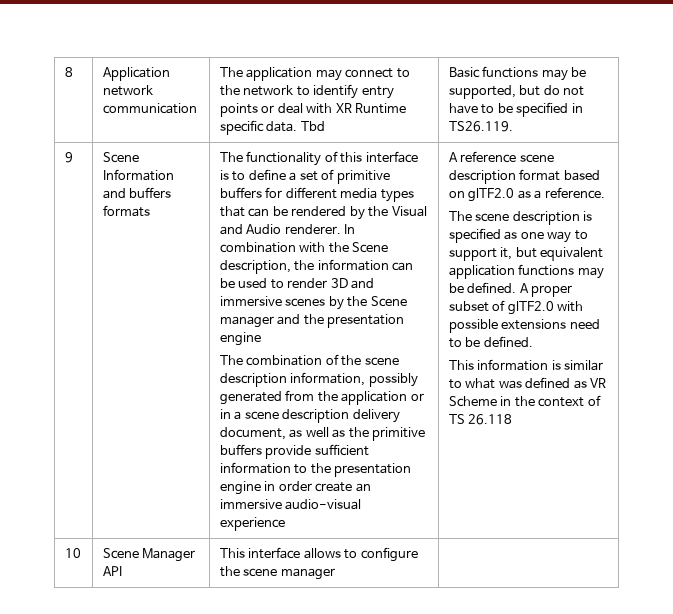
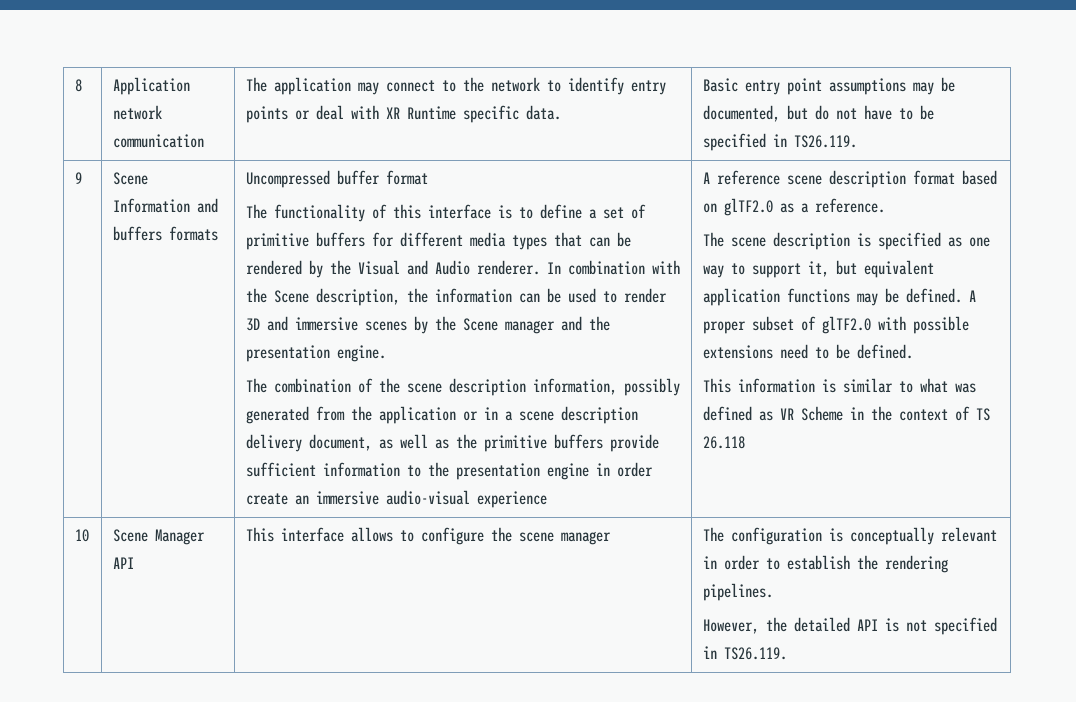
- 8 | Application network communication | The application may connect to the network to identify entry points or deal with XR Runtime specific data. Tbd | Basic functions may be supported, but do not have to be specified in TS26.119.
+ 8 | Application network communication | The application may connect to the network to identify entry points or deal with XR Runtime specific data. | Basic entry point assumptions may be documented, but do not have to be specified in TS26.119.
+ Uncompressed buffer format
- In combination with the Scene description, the information can be used to render 3D and immersive scenes by the Scene manager and the presentation engine
+ In combination with the Scene description, the information can be used to render 3D and immersive scenes by the Scene manager and the presentation engine.
- 10 | Scene Manager API | This interface allows to configure the scene manager |
+ 10 | Scene Manager API | This interface allows to configure the scene manager | The configuration is conceptually relevant in order to establish the rendering pipelines.
+ However, the detailed API is not specified in TS26.119.

